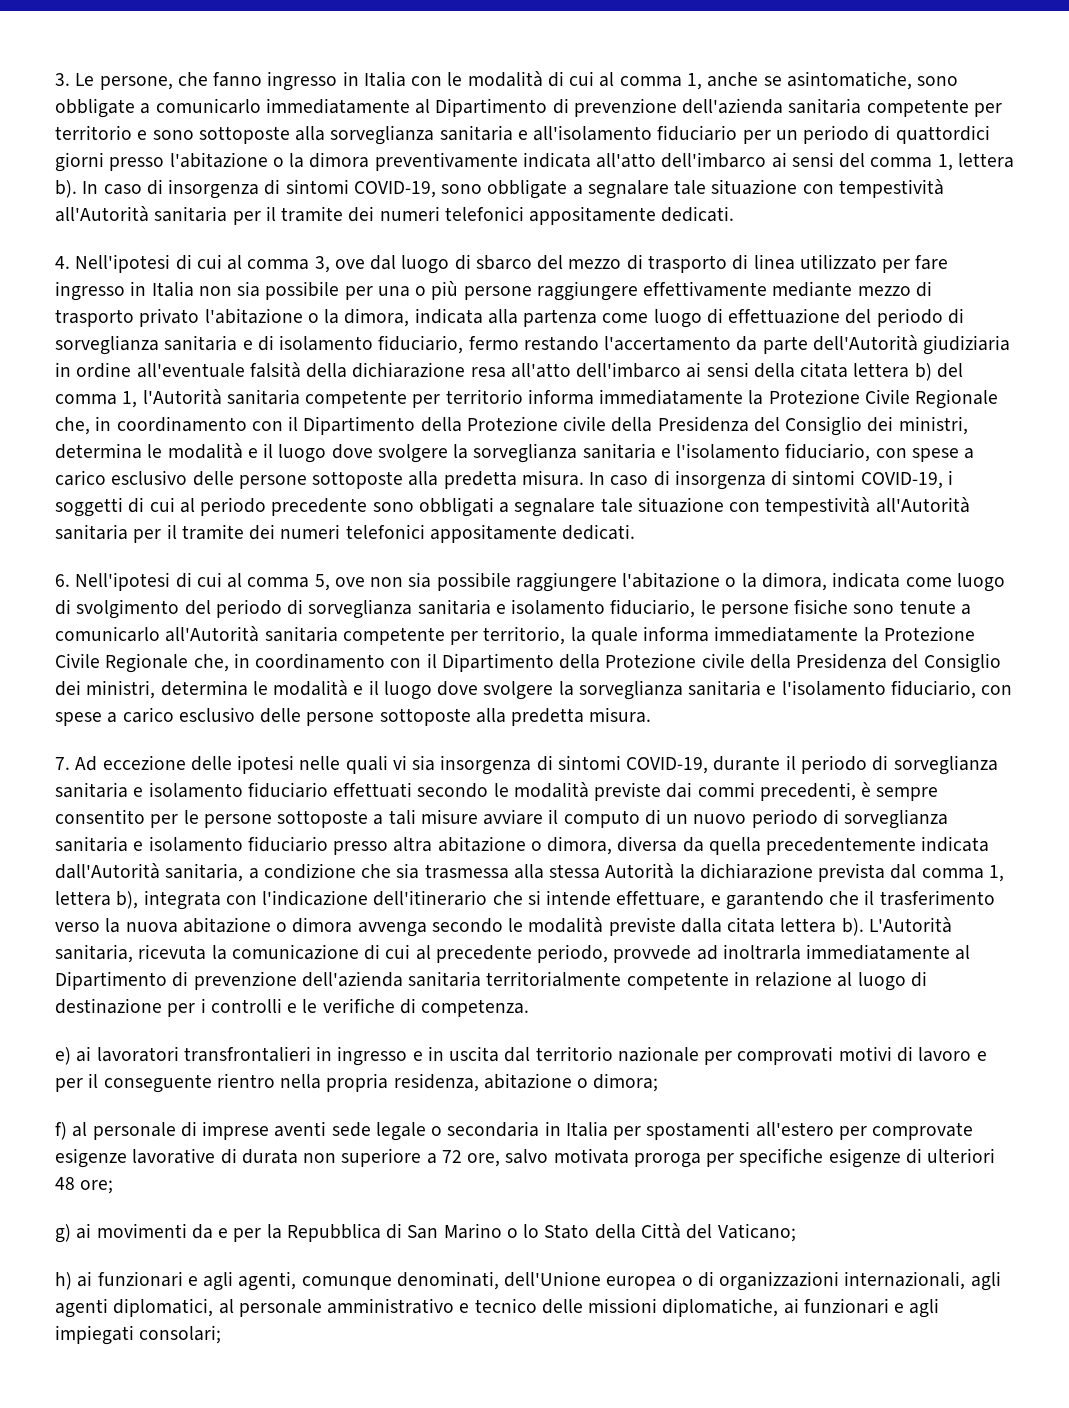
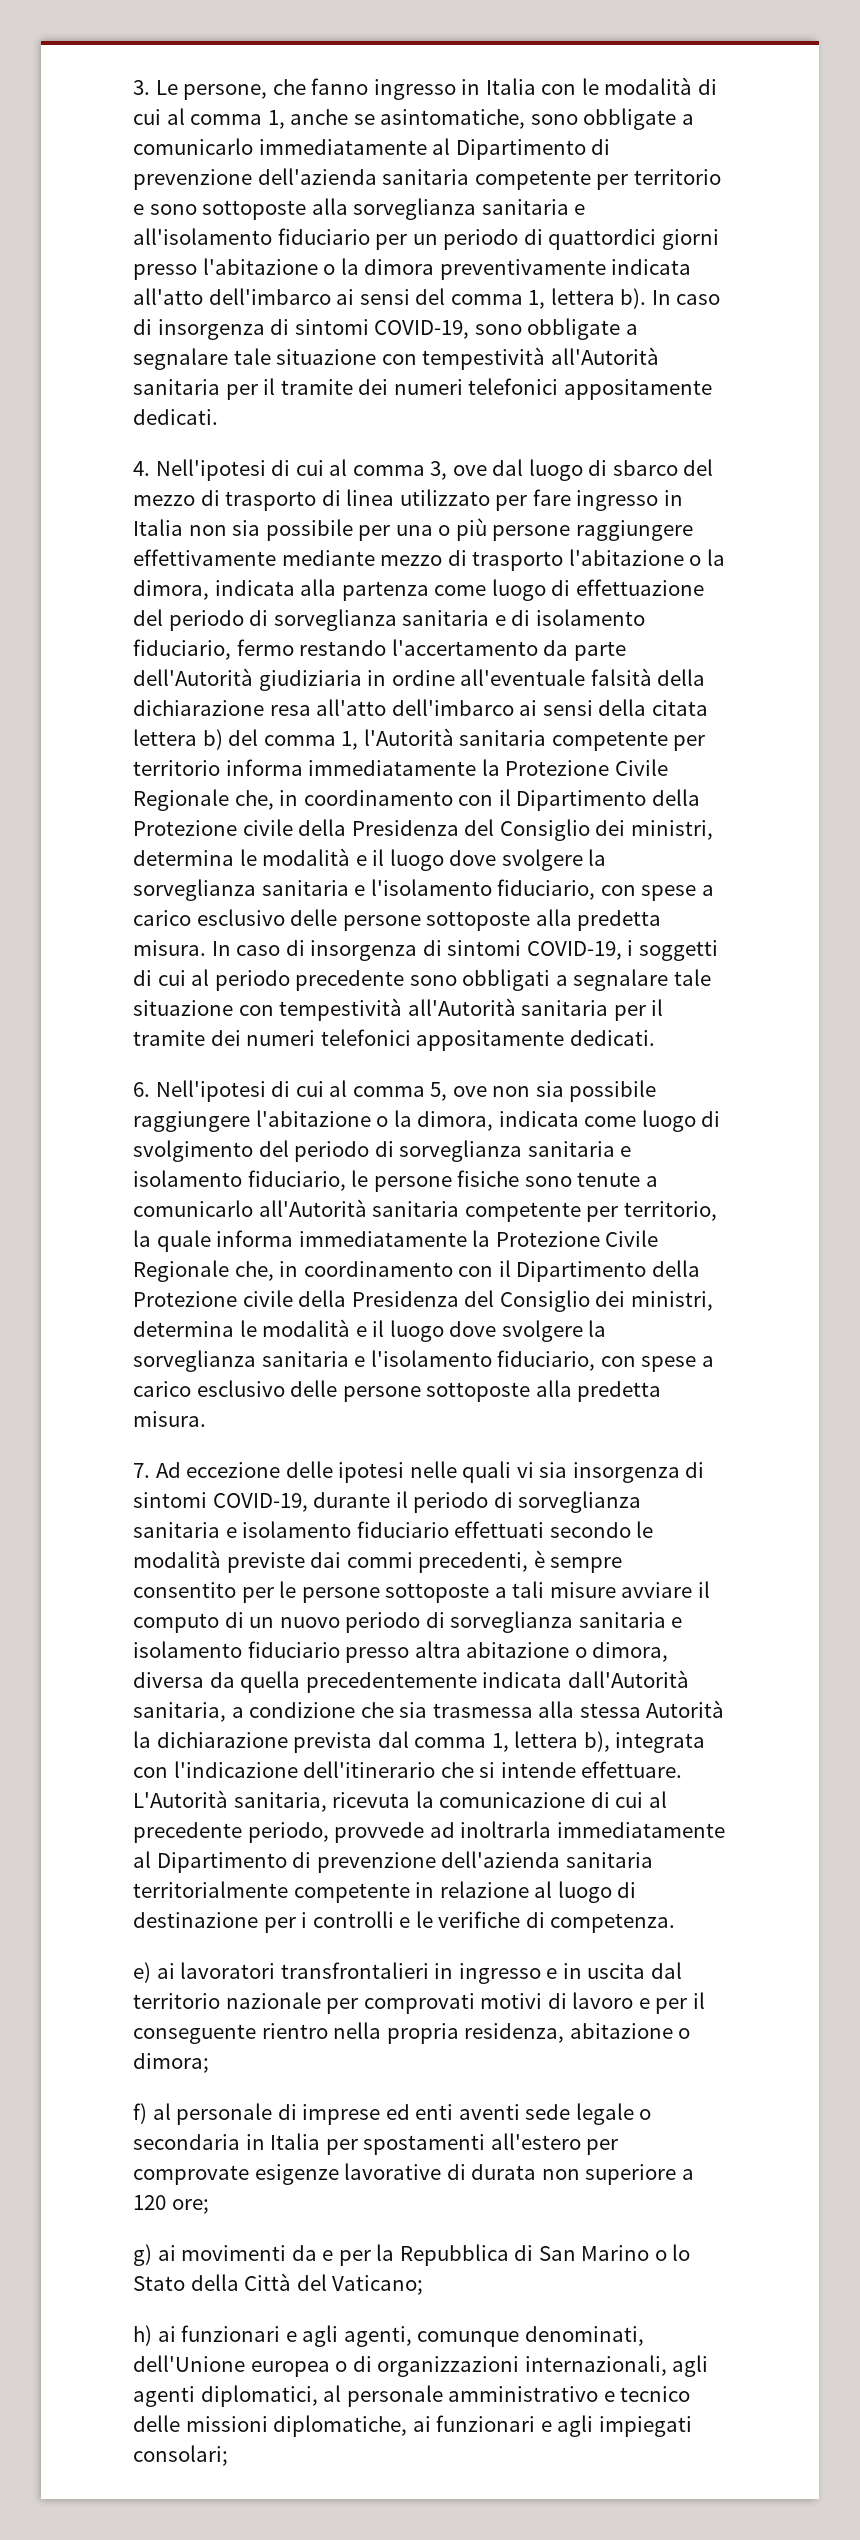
- 4. Nell'ipotesi di cui al comma 3, ove dal luogo di sbarco del mezzo di trasporto di linea utilizzato per fare ingresso in Italia non sia possibile per una o più persone raggiungere effettivamente mediante mezzo di trasporto privato l'abitazione o la dimora, indicata alla partenza come luogo di effettuazione del periodo di sorveglianza sanitaria e di isolamento fiduciario, fermo restando l'accertamento da parte dell'Autorità giudiziaria in ordine all'eventuale falsità della dichiarazione resa all'atto dell'imbarco ai sensi della citata lettera b) del comma 1, l'Autorità sanitaria competente per territorio informa immediatamente la Protezione Civile Regionale che, in coordinamento con il Dipartimento della Protezione civile della Presidenza del Consiglio dei ministri, determina le modalità e il luogo dove svolgere la sorveglianza sanitaria e l'isolamento fiduciario, con spese a carico esclusivo delle persone sottoposte alla predetta misura.
+ 4. Nell'ipotesi di cui al comma 3, ove dal luogo di sbarco del mezzo di trasporto di linea utilizzato per fare ingresso in Italia non sia possibile per una o più persone raggiungere effettivamente mediante mezzo di trasporto l'abitazione o la dimora, indicata alla partenza come luogo di effettuazione del periodo di sorveglianza sanitaria e di isolamento fiduciario, fermo restando l'accertamento da parte dell'Autorità giudiziaria in ordine all'eventuale falsità della dichiarazione resa all'atto dell'imbarco ai sensi della citata lettera b) del comma 1, l'Autorità sanitaria competente per territorio informa immediatamente la Protezione Civile Regionale che, in coordinamento con il Dipartimento della Protezione civile della Presidenza del Consiglio dei ministri, determina le modalità e il luogo dove svolgere la sorveglianza sanitaria e l'isolamento fiduciario, con spese a carico esclusivo delle persone sottoposte alla predetta misura.
- 7. Ad eccezione delle ipotesi nelle quali vi sia insorgenza di sintomi COVID-19, durante il periodo di sorveglianza sanitaria e isolamento fiduciario effettuati secondo le modalità previste dai commi precedenti, è sempre consentito per le persone sottoposte a tali misure avviare il computo di un nuovo periodo di sorveglianza sanitaria e isolamento fiduciario presso altra abitazione o dimora, diversa da quella precedentemente indicata dall'Autorità sanitaria, a condizione che sia trasmessa alla stessa Autorità la dichiarazione prevista dal comma 1, lettera b), integrata con l'indicazione dell'itinerario che si intende effettuare, e garantendo che il trasferimento verso la nuova abitazione o dimora avvenga secondo le modalità previste dalla citata lettera b).
+ 7. Ad eccezione delle ipotesi nelle quali vi sia insorgenza di sintomi COVID-19, durante il periodo di sorveglianza sanitaria e isolamento fiduciario effettuati secondo le modalità previste dai commi precedenti, è sempre consentito per le persone sottoposte a tali misure avviare il computo di un nuovo periodo di sorveglianza sanitaria e isolamento fiduciario presso altra abitazione o dimora, diversa da quella precedentemente indicata dall'Autorità sanitaria, a condizione che sia trasmessa alla stessa Autorità la dichiarazione prevista dal comma 1, lettera b), integrata con l'indicazione dell'itinerario che si intende effettuare.
- f) al personale di imprese aventi sede legale o secondaria in Italia per spostamenti all'estero per comprovate esigenze lavorative di durata non superiore a 72 ore, salvo motivata proroga per specifiche esigenze di ulteriori 48 ore;
+ f) al personale di imprese ed enti aventi sede legale o secondaria in Italia per spostamenti all'estero per comprovate esigenze lavorative di durata non superiore a 120 ore;

